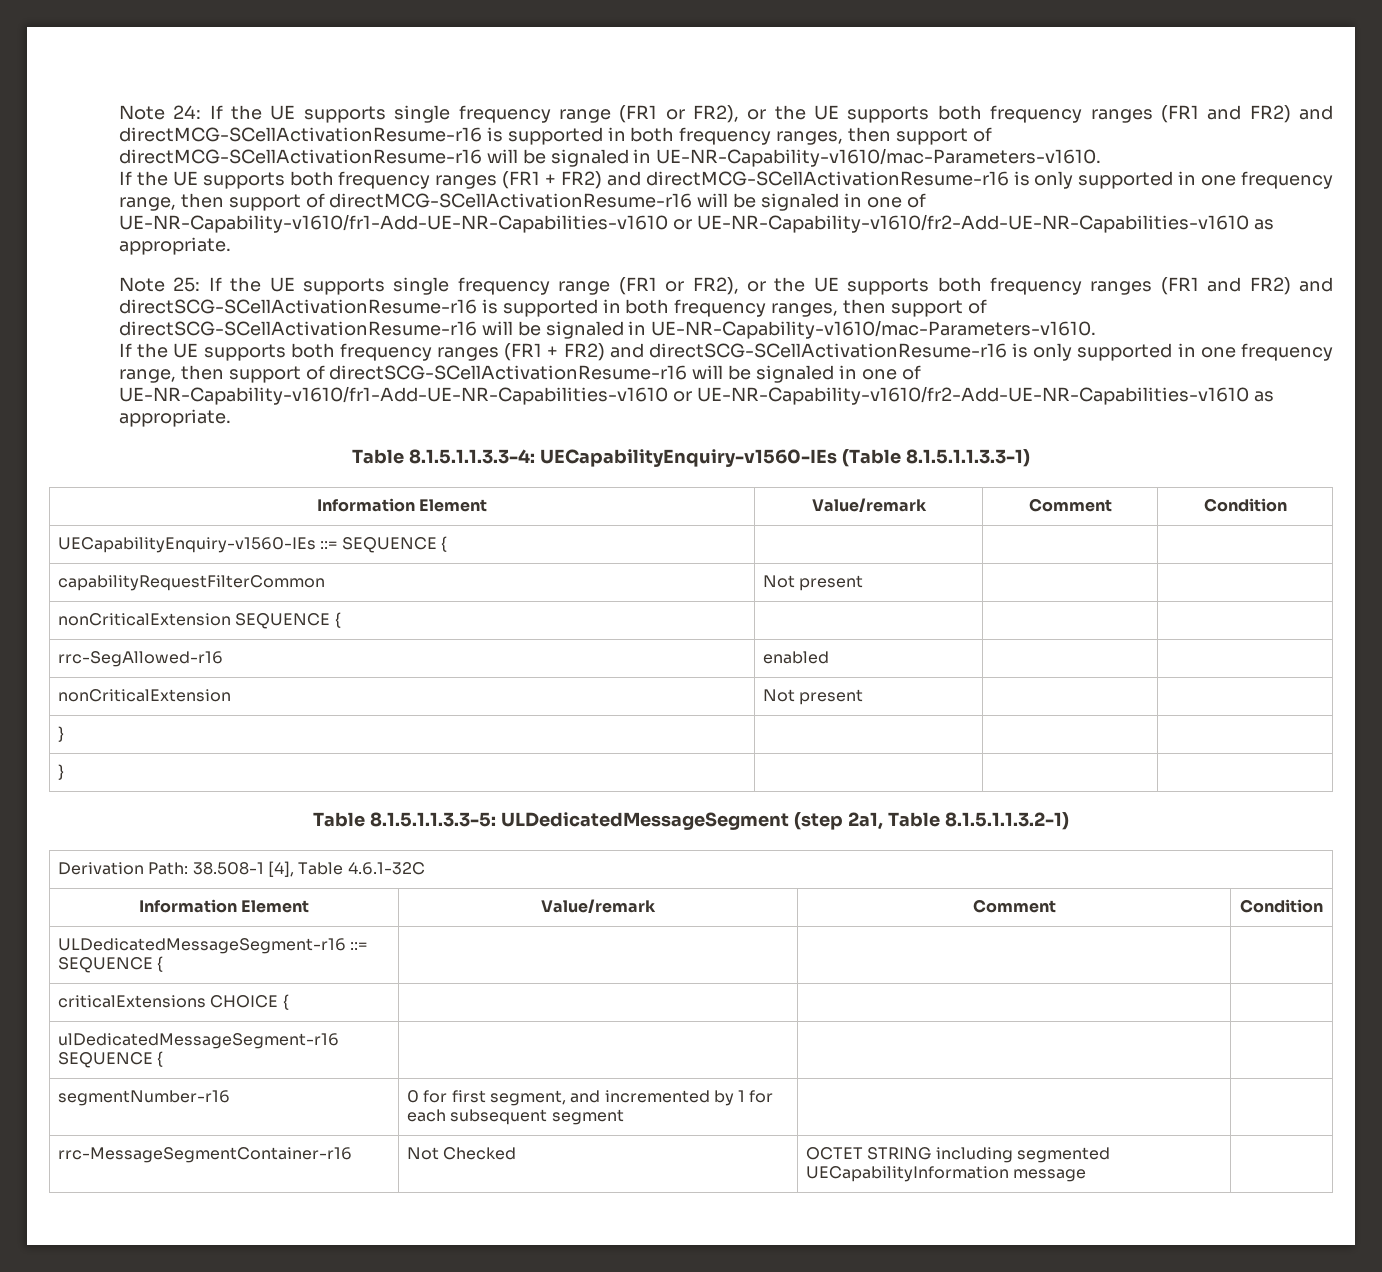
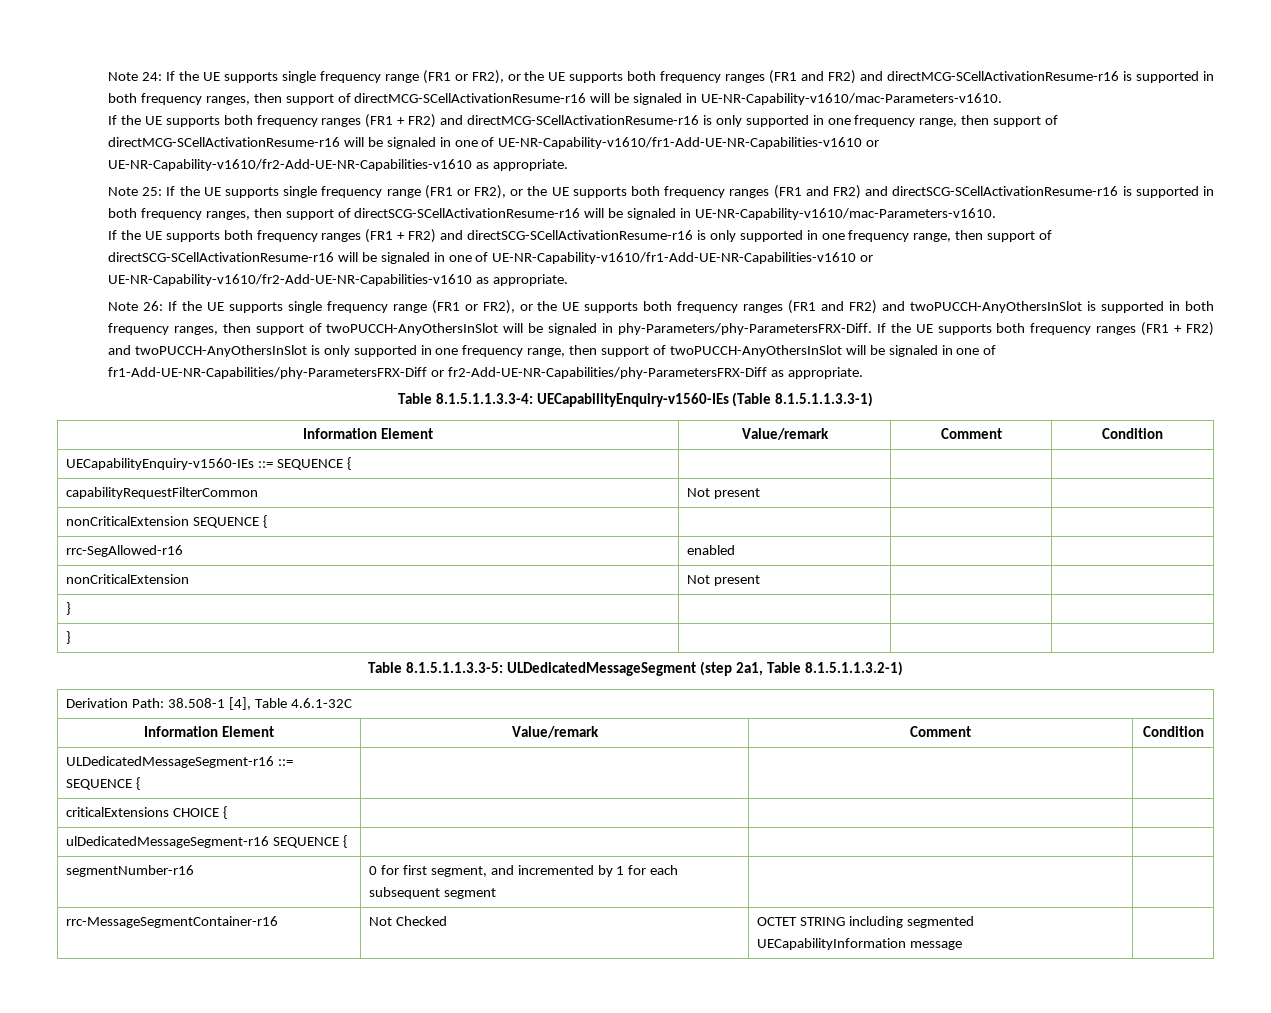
+ Note 26: If the UE supports single frequency range (FR1 or FR2), or the UE supports both frequency ranges (FR1 and FR2) and twoPUCCH-AnyOthersInSlot is supported in both frequency ranges, then support of twoPUCCH-AnyOthersInSlot will be signaled in phy-Parameters/phy-ParametersFRX-Diff. If the UE supports both frequency ranges (FR1 + FR2) and twoPUCCH-AnyOthersInSlot is only supported in one frequency range, then support of twoPUCCH-AnyOthersInSlot will be signaled in one of fr1-Add-UE-NR-Capabilities/phy-ParametersFRX-Diff or fr2-Add-UE-NR-Capabilities/phy-ParametersFRX-Diff as appropriate.

